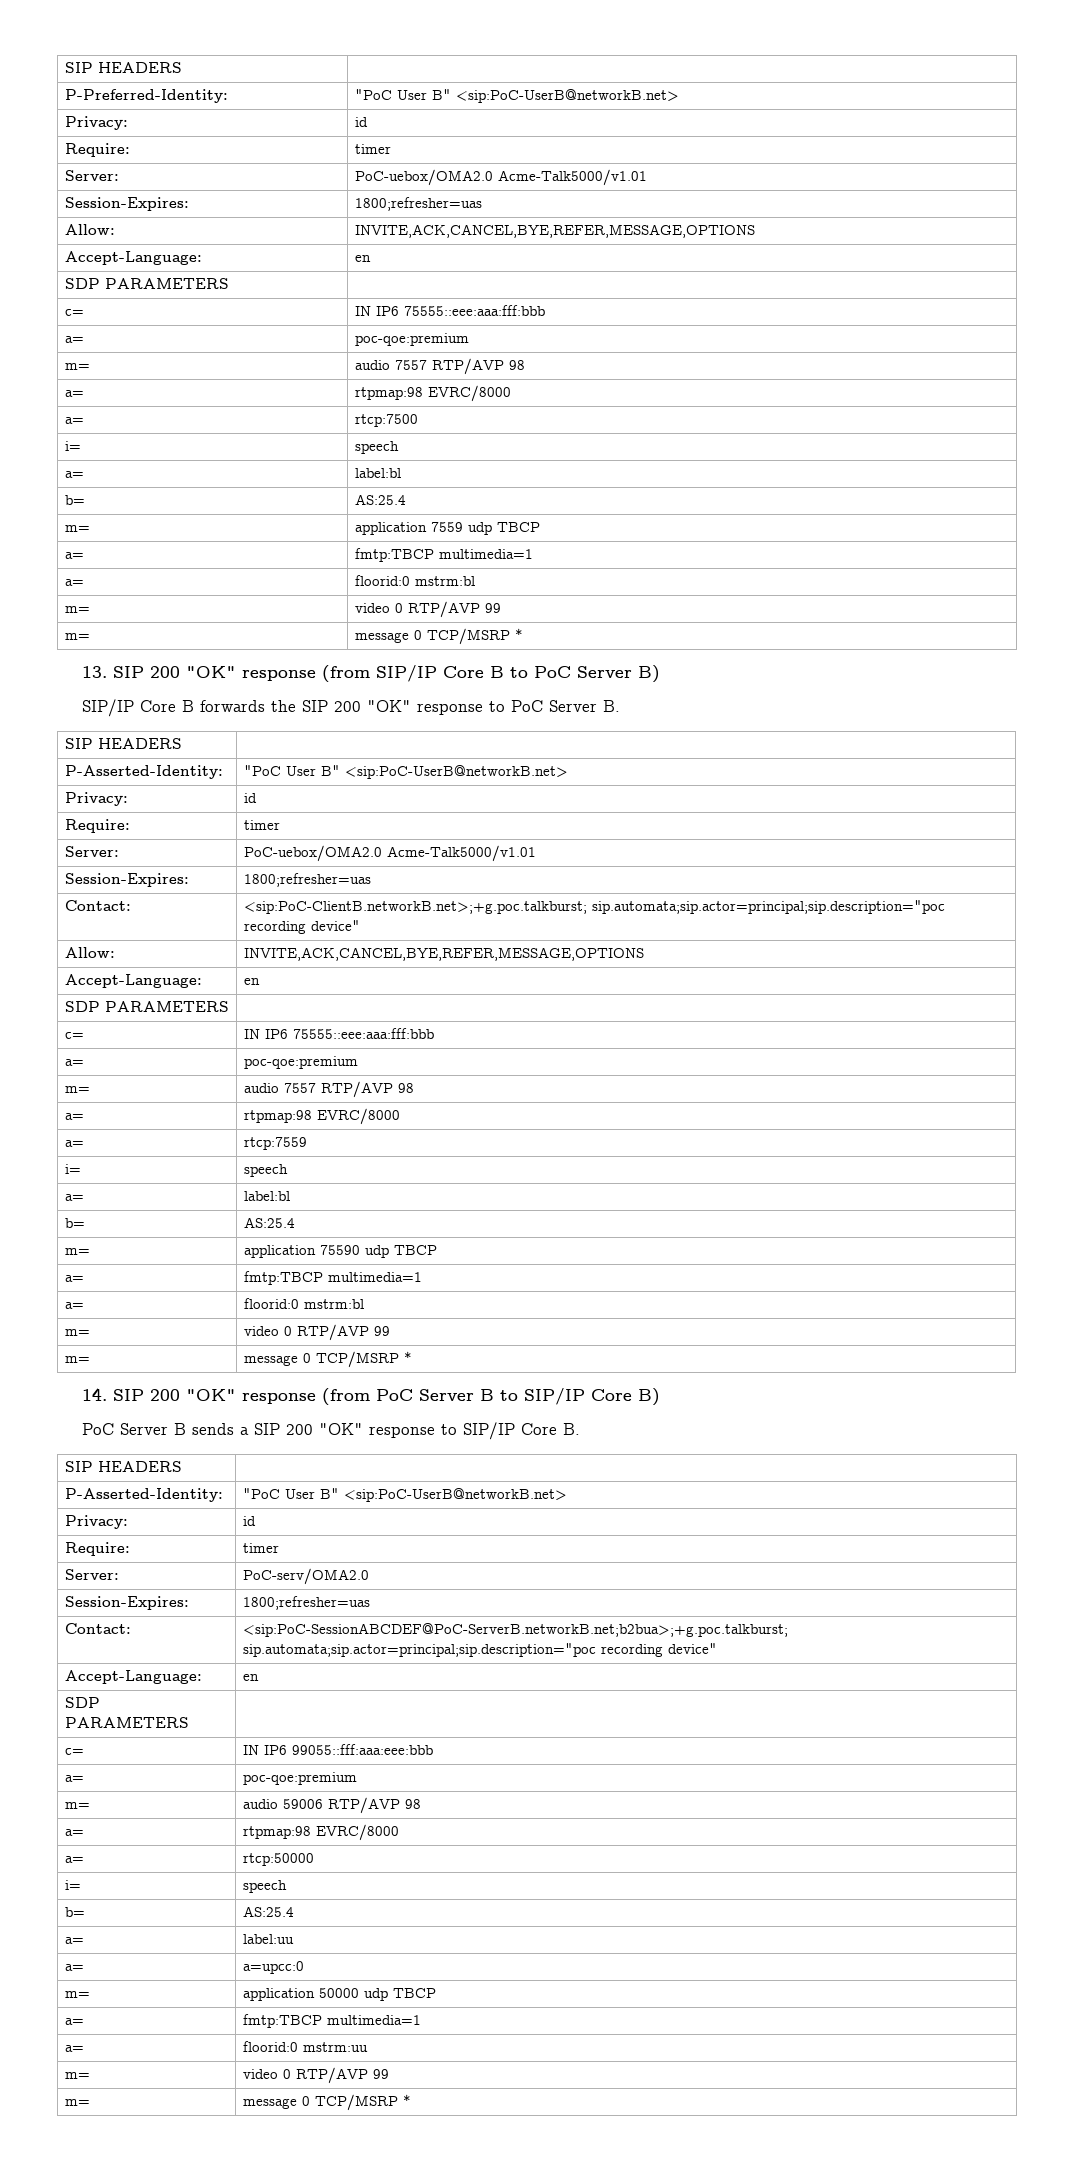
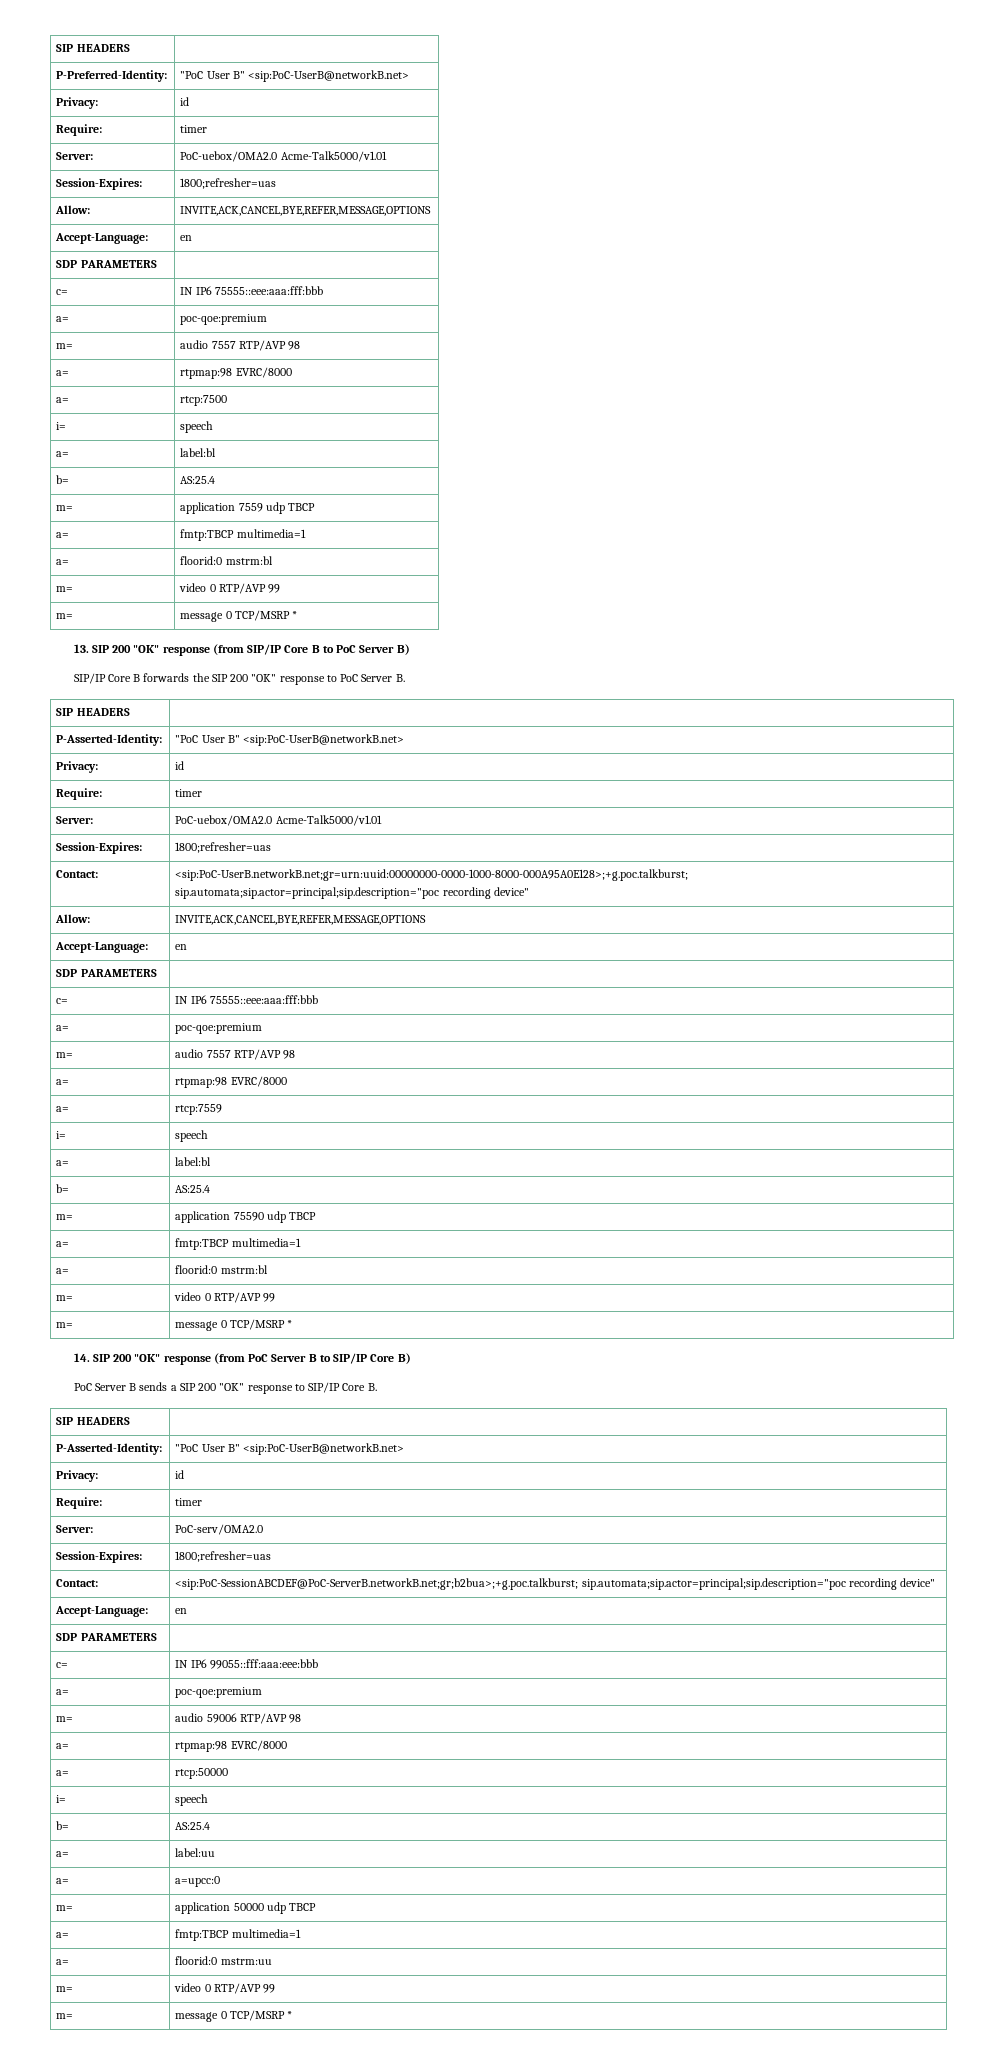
- Contact: | <sip:PoC-ClientB.networkB.net>;+g.poc.talkburst; sip.automata;sip.actor=principal;sip.description="poc recording device"
+ Contact: | <sip:PoC-UserB.networkB.net;gr=urn:uuid:00000000-0000-1000-8000-000A95A0E128>;+g.poc.talkburst; sip.automata;sip.actor=principal;sip.description="poc recording device"
- Contact: | <sip:PoC-SessionABCDEF@PoC-ServerB.networkB.net;b2bua>;+g.poc.talkburst; sip.automata;sip.actor=principal;sip.description="poc recording device"
+ Contact: | <sip:PoC-SessionABCDEF@PoC-ServerB.networkB.net;gr;b2bua>;+g.poc.talkburst; sip.automata;sip.actor=principal;sip.description="poc recording device"

